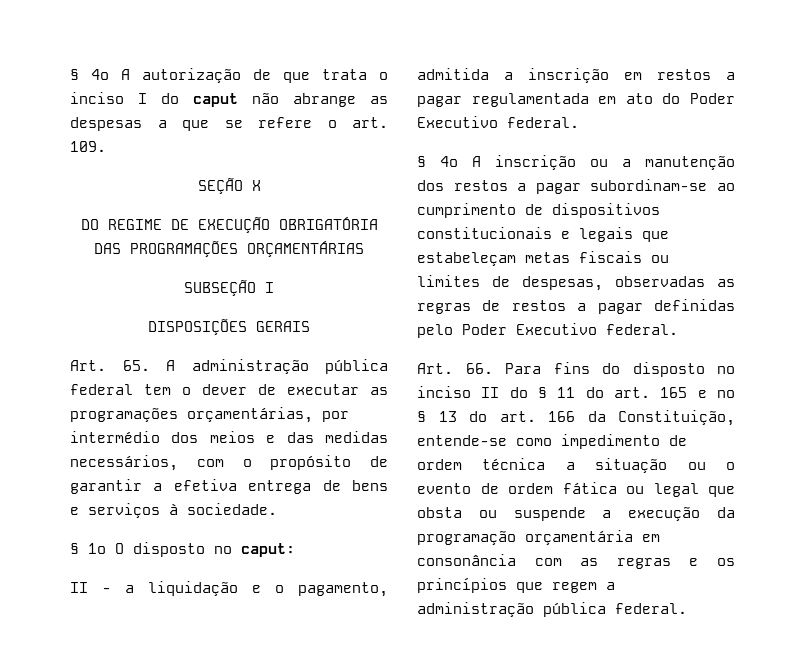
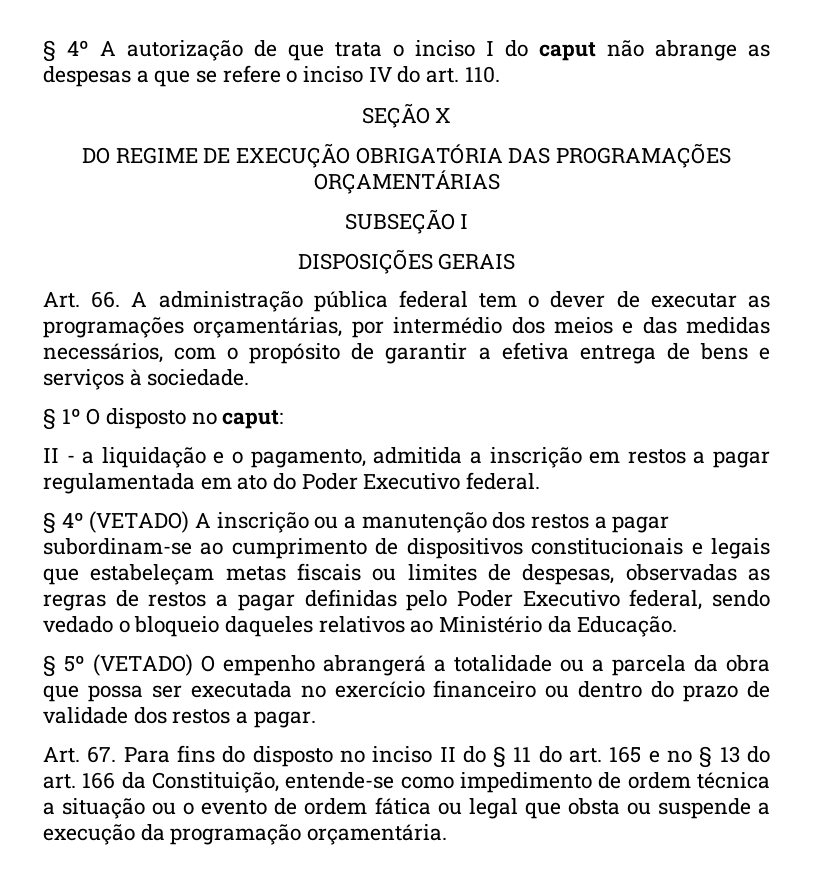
- § 4º A autorização de que trata o inciso I do caput não abrange as despesas a que se refere o art. 109.
+ § 4º A autorização de que trata o inciso I do caput não abrange as despesas a que se refere o inciso IV do art. 110.
- Art. 65. A administração pública federal tem o dever de executar as programações orçamentárias, por intermédio dos meios e das medidas necessários, com o propósito de garantir a efetiva entrega de bens e serviços à sociedade.
+ Art. 66. A administração pública federal tem o dever de executar as programações orçamentárias, por intermédio dos meios e das medidas necessários, com o propósito de garantir a efetiva entrega de bens e serviços à sociedade.
- § 4º A inscrição ou a manutenção dos restos a pagar subordinam-se ao cumprimento de dispositivos constitucionais e legais que estabeleçam metas fiscais ou limites de despesas, observadas as regras de restos a pagar definidas pelo Poder Executivo federal.
- Art. 66. Para fins do disposto no inciso II do § 11 do art. 165 e no § 13 do art. 166 da Constituição, entende-se como impedimento de ordem técnica a situação ou o evento de ordem fática ou legal que obsta ou suspende a execução da programação orçamentária em consonância com as regras e os princípios que regem a administração pública federal.
+ § 4º (VETADO) A inscrição ou a manutenção dos restos a pagar subordinam-se ao cumprimento de dispositivos constitucionais e legais que estabeleçam metas fiscais ou limites de despesas, observadas as regras de restos a pagar definidas pelo Poder Executivo federal, sendo vedado o bloqueio daqueles relativos ao Ministério da Educação.
+ § 5º (VETADO) O empenho abrangerá a totalidade ou a parcela da obra que possa ser executada no exercício financeiro ou dentro do prazo de validade dos restos a pagar.
+ Art. 67. Para fins do disposto no inciso II do § 11 do art. 165 e no § 13 do art. 166 da Constituição, entende-se como impedimento de ordem técnica a situação ou o evento de ordem fática ou legal que obsta ou suspende a execução da programação orçamentária.

